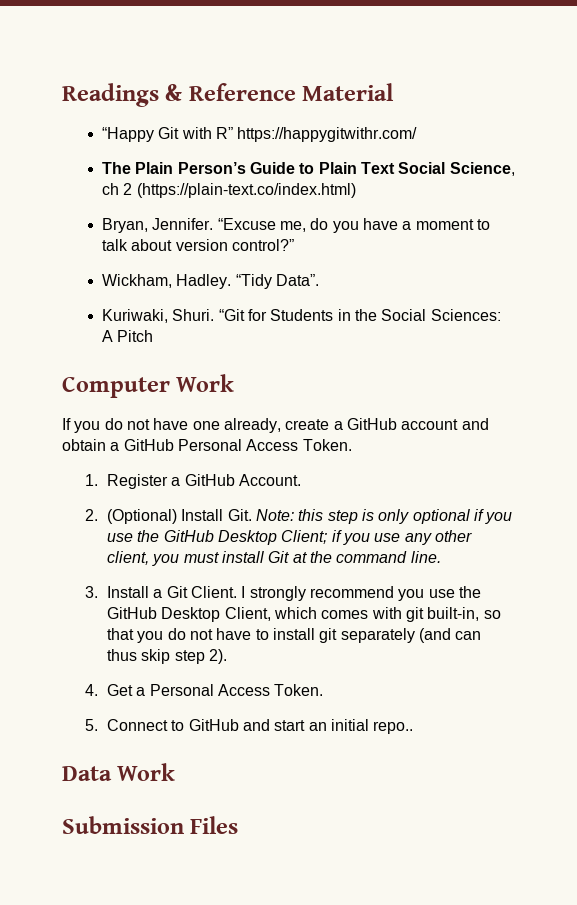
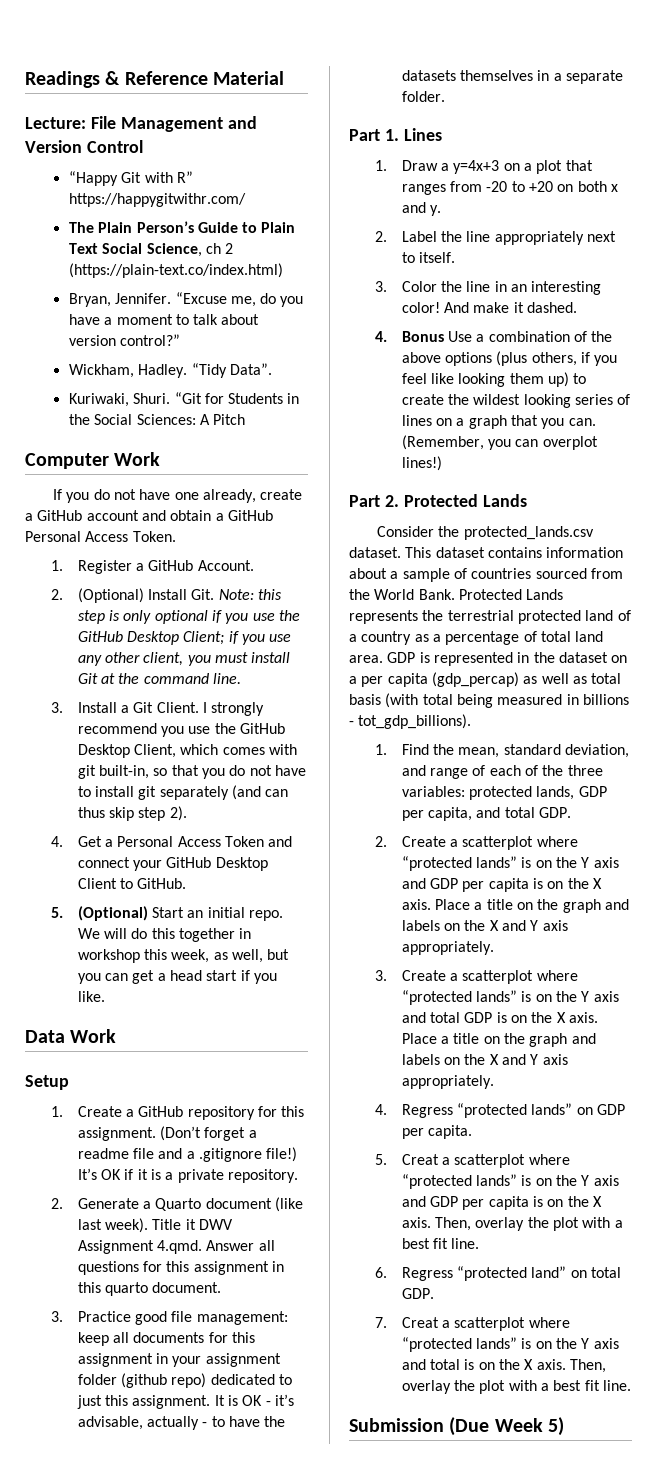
+ Lecture: File Management and Version Control
- 4. Get a Personal Access Token.
- 5. Connect to GitHub and start an initial repo..
+ 4. Get a Personal Access Token and connect your GitHub Desktop Client to GitHub.
+ 5. (Optional) Start an initial repo. We will do this together in workshop this week, as well, but you can get a head start if you like.
  Data Work
- Submission Files
+ Setup
+ 1. Create a GitHub repository for this assignment. (Don’t forget a readme file and a .gitignore file!) It’s OK if it is a private repository.
+ 2. Generate a Quarto document (like last week). Title it DWV Assignment 4.qmd. Answer all questions for this assignment in this quarto document.
+ 3. Practice good file management: keep all documents for this assignment in your assignment folder (github repo) dedicated to just this assignment. It is OK - it’s advisable, actually - to have the datasets themselves in a separate folder.
+ Part 1. Lines
+ 1. Draw a y=4x+3 on a plot that ranges from -20 to +20 on both x and y.
+ 2. Label the line appropriately next to itself.
+ 3. Color the line in an interesting color! And make it dashed.
+ 4. Bonus Use a combination of the above options (plus others, if you feel like looking them up) to create the wildest looking series of lines on a graph that you can. (Remember, you can overplot lines!)
+ Part 2. Protected Lands
+ Consider the protected_lands.csv dataset. This dataset contains information about a sample of countries sourced from the World Bank. Protected Lands represents the terrestrial protected land of a country as a percentage of total land area. GDP is represented in the dataset on a per capita (gdp_percap) as well as total basis (with total being measured in billions - tot_gdp_billions).
+ 1. Find the mean, standard deviation, and range of each of the three variables: protected lands, GDP per capita, and total GDP.
+ 2. Create a scatterplot where “protected lands” is on the Y axis and GDP per capita is on the X axis. Place a title on the graph and labels on the X and Y axis appropriately.
+ 3. Create a scatterplot where “protected lands” is on the Y axis and total GDP is on the X axis. Place a title on the graph and labels on the X and Y axis appropriately.
+ 4. Regress “protected lands” on GDP per capita.
+ 5. Creat a scatterplot where “protected lands” is on the Y axis and GDP per capita is on the X axis. Then, overlay the plot with a best fit line.
+ 6. Regress “protected land” on total GDP.
+ 7. Creat a scatterplot where “protected lands” is on the Y axis and total is on the X axis. Then, overlay the plot with a best fit line.
+ Submission (Due Week 5)

